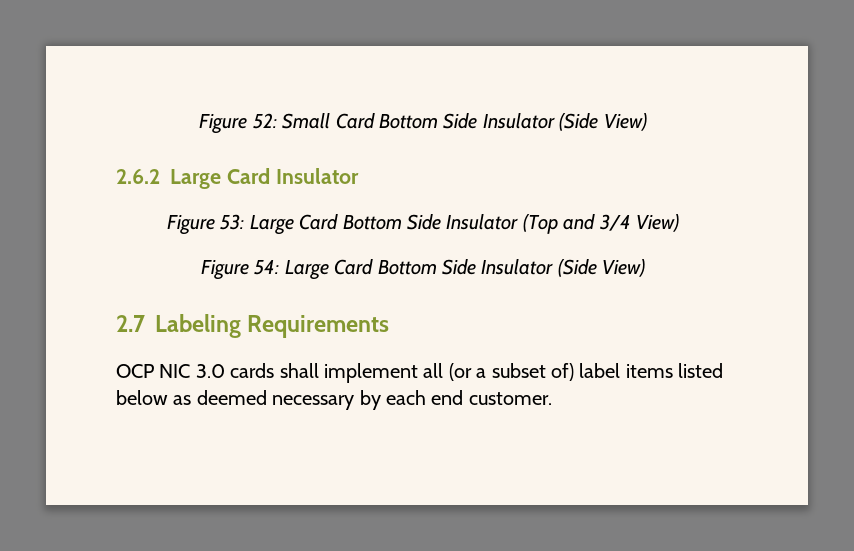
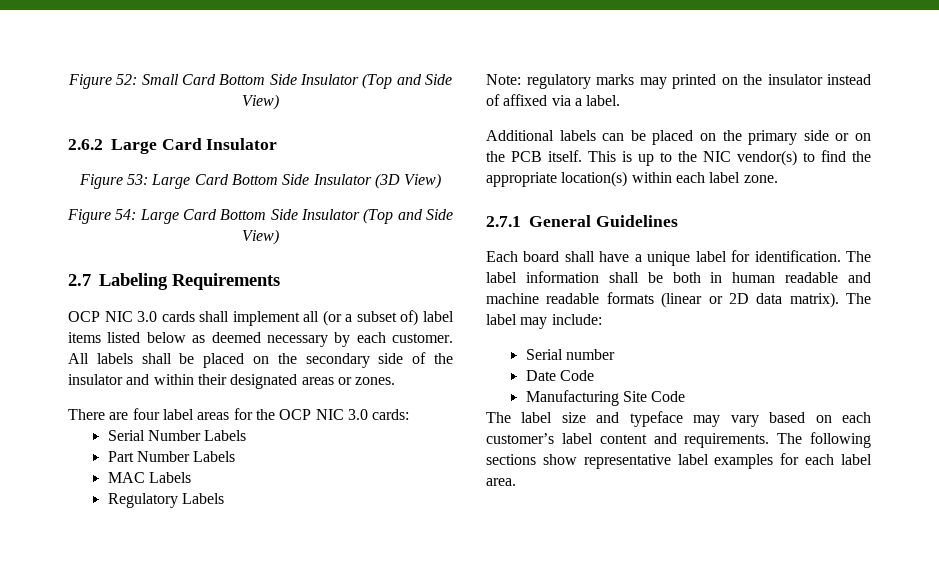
- Figure 52: Small Card Bottom Side Insulator (Side View)
+ Figure 52: Small Card Bottom Side Insulator (Top and Side View)
- Figure 53: Large Card Bottom Side Insulator (Top and 3/4 View)
+ Figure 53: Large Card Bottom Side Insulator (3D View)
- Figure 54: Large Card Bottom Side Insulator (Side View)
+ Figure 54: Large Card Bottom Side Insulator (Top and Side View)
- OCP NIC 3.0 cards shall implement all (or a subset of) label items listed below as deemed necessary by each end customer.
+ OCP NIC 3.0 cards shall implement all (or a subset of) label items listed below as deemed necessary by each customer. All labels shall be placed on the secondary side of the insulator and within their designated areas or zones.
+ There are four label areas for the OCP NIC 3.0 cards:
+ Serial Number Labels
+ Part Number Labels
+ MAC Labels
+ Regulatory Labels
+ Note: regulatory marks may printed on the insulator instead of affixed via a label.
+ Additional labels can be placed on the primary side or on the PCB itself. This is up to the NIC vendor(s) to find the appropriate location(s) within each label zone.
+ 2.7.1 General Guidelines
+ Each board shall have a unique label for identification. The label information shall be both in human readable and machine readable formats (linear or 2D data matrix). The label may include:
+ Serial number
+ Date Code
+ Manufacturing Site Code
+ The label size and typeface may vary based on each customer’s label content and requirements. The following sections show representative label examples for each label area.

